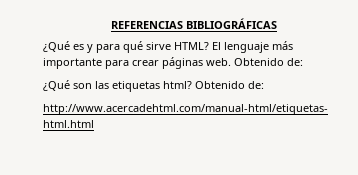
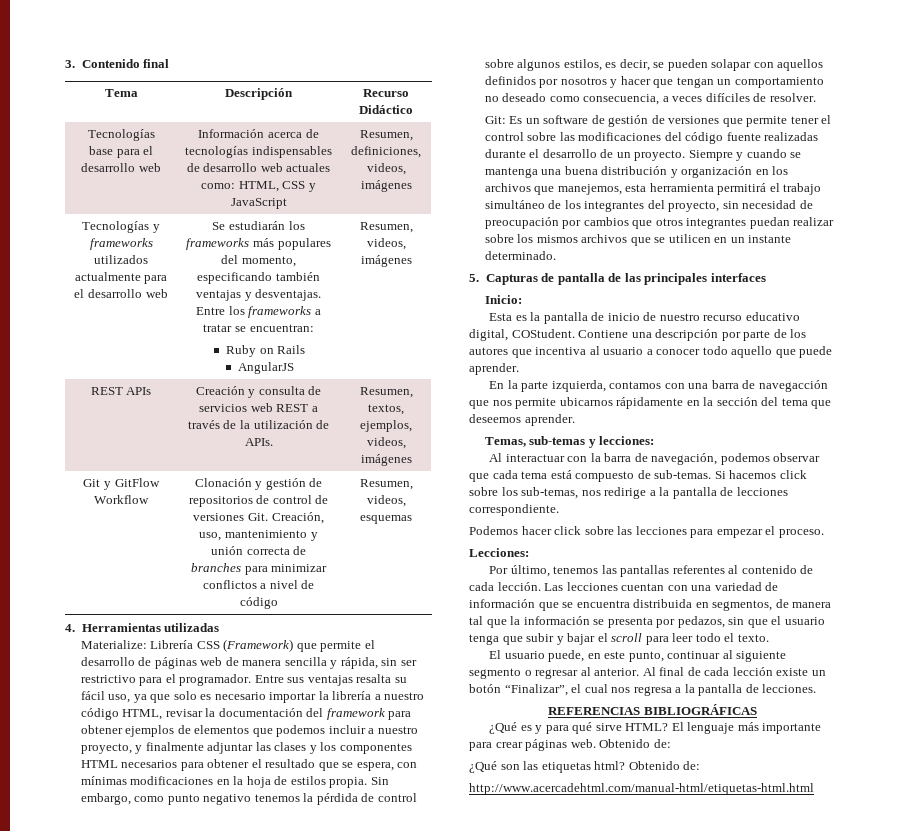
+ 3. Contenido final
+ Tema | Descripción | Recurso Didáctico
+ Tecnologías base para el desarrollo web | Información acerca de tecnologías indispensables de desarrollo web actuales como: HTML, CSS y JavaScript | Resumen, definiciones, videos, imágenes
+ Tecnologías y frameworks utilizados actualmente para el desarrollo web | Se estudiarán los frameworks más populares del momento, especificando también ventajas y desventajas. Entre los frameworks a tratar se encuentran:
+ Ruby on Rails
+ AngularJS | Resumen, videos, imágenes
+ REST APIs | Creación y consulta de servicios web REST a través de la utilización de APIs. | Resumen, textos, ejemplos, videos, imágenes
+ Git y GitFlow Workflow | Clonación y gestión de repositorios de control de versiones Git. Creación, uso, mantenimiento y unión correcta de branches para minimizar conflictos a nivel de código | Resumen, videos, esquemas
+ 4. Herramientas utilizadas
+ Materialize: Librería CSS (Framework) que permite el desarrollo de páginas web de manera sencilla y rápida, sin ser restrictivo para el programador. Entre sus ventajas resalta su fácil uso, ya que solo es necesario importar la librería a nuestro código HTML, revisar la documentación del framework para obtener ejemplos de elementos que podemos incluir a nuestro proyecto, y finalmente adjuntar las clases y los componentes HTML necesarios para obtener el resultado que se espera, con mínimas modificaciones en la hoja de estilos propia. Sin embargo, como punto negativo tenemos la pérdida de control sobre algunos estilos, es decir, se pueden solapar con aquellos definidos por nosotros y hacer que tengan un comportamiento no deseado como consecuencia, a veces difíciles de resolver.
+ Git: Es un software de gestión de versiones que permite tener el control sobre las modificaciones del código fuente realizadas durante el desarrollo de un proyecto. Siempre y cuando se mantenga una buena distribución y organización en los archivos que manejemos, esta herramienta permitirá el trabajo simultáneo de los integrantes del proyecto, sin necesidad de preocupación por cambios que otros integrantes puedan realizar sobre los mismos archivos que se utilicen en un instante determinado.
+ 5. Capturas de pantalla de las principales interfaces
+ Inicio:
+ Esta es la pantalla de inicio de nuestro recurso educativo digital, COStudent. Contiene una descripción por parte de los autores que incentiva al usuario a conocer todo aquello que puede aprender.
+ En la parte izquierda, contamos con una barra de navegacción que nos permite ubicarnos rápidamente en la sección del tema que deseemos aprender.
+ Temas, sub-temas y lecciones:
+ Al interactuar con la barra de navegación, podemos observar que cada tema está compuesto de sub-temas. Si hacemos click sobre los sub-temas, nos redirige a la pantalla de lecciones correspondiente.
+ Podemos hacer click sobre las lecciones para empezar el proceso.
+ Lecciones:
+ Por último, tenemos las pantallas referentes al contenido de cada lección. Las lecciones cuentan con una variedad de información que se encuentra distribuida en segmentos, de manera tal que la información se presenta por pedazos, sin que el usuario tenga que subir y bajar el scroll para leer todo el texto.
+ El usuario puede, en este punto, continuar al siguiente segmento o regresar al anterior. Al final de cada lección existe un botón “Finalizar”, el cual nos regresa a la pantalla de lecciones.

